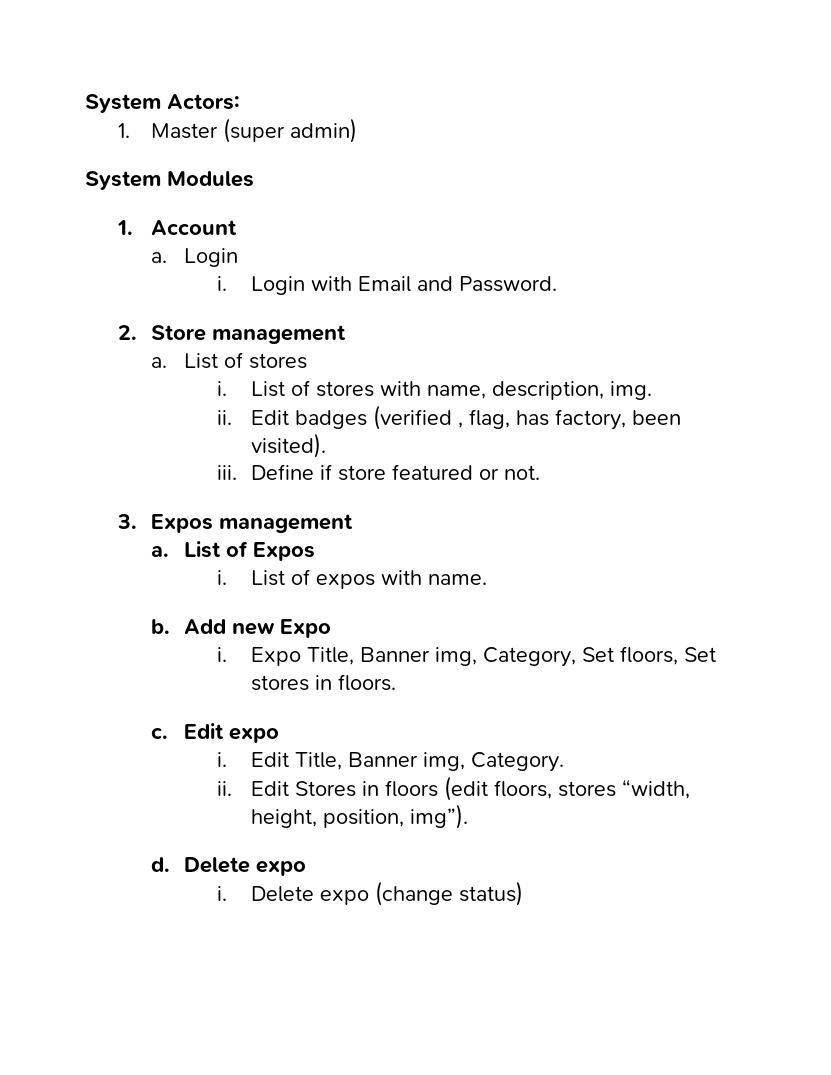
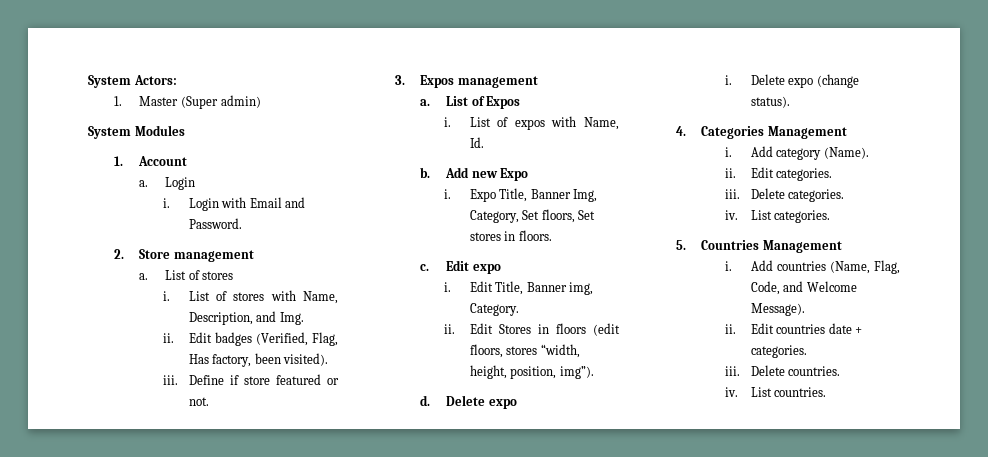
- 1. Master (super admin)
+ 1. Master (Super admin)
- List of stores with name, description, img.
+ List of stores with Name, Description, and Img.
- Edit badges (verified , flag, has factory, been visited).
+ Edit badges (Verified, Flag, Has factory, been visited).
- List of expos with name.
+ List of expos with Name, Id.
- Expo Title, Banner img, Category, Set floors, Set stores in floors.
+ Expo Title, Banner Img, Category, Set floors, Set stores in floors.
- Delete expo (change status)
+ Delete expo (change status).
+ 4. Categories Management
+ i. Add category (Name).
+ ii. Edit categories.
+ iii. Delete categories.
+ iv. List categories.
+ 5. Countries Management
+ i. Add countries (Name, Flag, Code, and Welcome Message).
+ ii. Edit countries date + categories.
+ iii. Delete countries.
+ iv. List countries.

